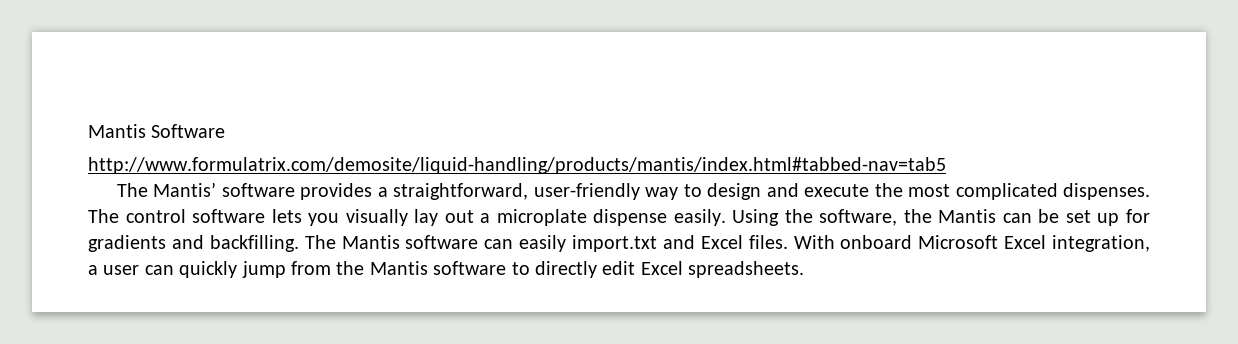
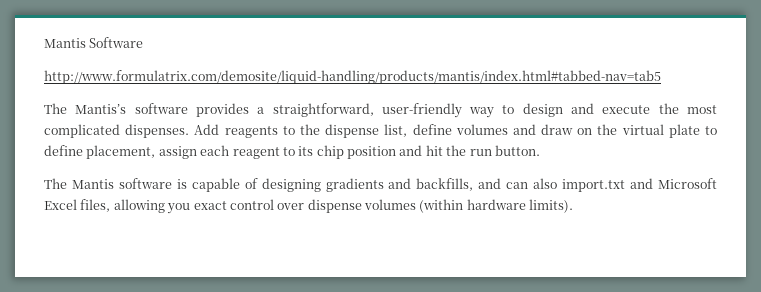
- The Mantis’ software provides a straightforward, user-friendly way to design and execute the most complicated dispenses.
+ The Mantis’s software provides a straightforward, user-friendly way to design and execute the most complicated dispenses.
- The control software lets you visually lay out a microplate dispense easily. Using the software, the Mantis can be set up for gradients and backfilling. The Mantis software can easily import.txt and Excel files. With onboard Microsoft Excel integration, a user can quickly jump from the Mantis software to directly edit Excel spreadsheets.
+ Add reagents to the dispense list, define volumes and draw on the virtual plate to define placement, assign each reagent to its chip position and hit the run button.
+ The Mantis software is capable of designing gradients and backfills, and can also import.txt and Microsoft Excel files, allowing you exact control over dispense volumes (within hardware limits).

